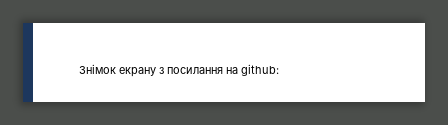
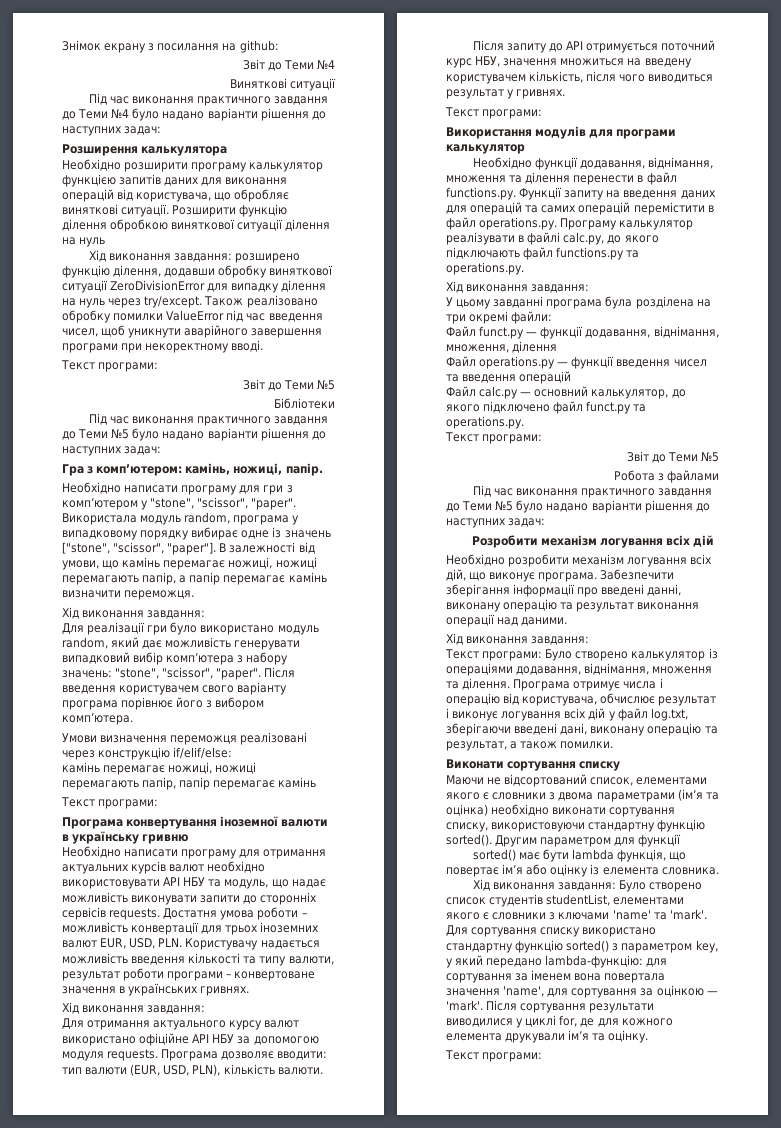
+ Звіт до Теми №4
+ Виняткові ситуації
+ Під час виконання практичного завдання до Теми №4 було надано варіанти рішення до наступних задач:
+ Розширення калькулятора
+ Необхідно розширити програму калькулятор функцією запитів даних для виконання операцій від користувача, що обробляє виняткові ситуації. Розширити функцію ділення обробкою виняткової ситуації ділення на нуль
+ Хід виконання завдання: розширено функцію ділення, додавши обробку виняткової ситуації ZeroDivisionError для випадку ділення на нуль через try/except. Також реалізовано обробку помилки ValueError під час введення чисел, щоб уникнути аварійного завершення програми при некоректному вводі.
+ Текст програми:
+ Звіт до Теми №5
+ Бібліотеки
+ Під час виконання практичного завдання до Теми №5 було надано варіанти рішення до наступних задач:
+ Гра з комп’ютером: камінь, ножиці, папір.
+ Необхідно написати програму для гри з комп’ютером у "stone", "scissor", "paper". Використала модуль random, програма у випадковому порядку вибирає одне із значень ["stone", "scissor", "paper"]. В залежності від умови, що камінь перемагає ножиці, ножиці перемагають папір, а папір перемагає камінь визначити переможця.
+ Хід виконання завдання:
+ Для реалізації гри було використано модуль random, який дає можливість генерувати випадковий вибір комп’ютера з набору значень: "stone", "scissor", "paper". Після введення користувачем свого варіанту програма порівнює його з вибором комп’ютера.
+ Умови визначення переможця реалізовані через конструкцію if/elif/else:
+ камінь перемагає ножиці, ножиці перемагають папір, папір перемагає камінь
+ Текст програми:
+ Програма конвертування іноземної валюти в українську гривню
+ Необхідно написати програму для отримання актуальних курсів валют необхідно використовувати API НБУ та модуль, що надає можливість виконувати запити до сторонніх сервісів requests. Достатня умова роботи – можливість конвертації для трьох іноземних валют EUR, USD, PLN. Користувачу надається можливість введення кількості та типу валюти, результат роботи програми – конвертоване значення в українських гривнях.
+ Хід виконання завдання:
+ Для отримання актуального курсу валют використано офіційне API НБУ за допомогою модуля requests. Програма дозволяє вводити: тип валюти (EUR, USD, PLN), кількість валюти.
+ Після запиту до API отримується поточний курс НБУ, значення множиться на введену користувачем кількість, після чого виводиться результат у гривнях.
+ Текст програми:
+ Використання модулів для програми калькулятор
+ Необхідно функції додавання, віднімання, множення та ділення перенести в файл functions.py. Функції запиту на введення даних для операцій та самих операцій перемістити в файл operations.py. Програму калькулятор реалізувати в файлі calc.py, до якого підключають файл functions.py та operations.py.
+ Хід виконання завдання:
+ У цьому завданні програма була розділена на три окремі файли:
+ Файл funct.py — функції додавання, віднімання, множення, ділення
+ Файл operations.py — функції введення чисел та введення операцій
+ Файл calc.py — основний калькулятор, до якого підключено файл funct.py та operations.py.
+ Текст програми:
+ Звіт до Теми №5
+ Робота з файлами
+ Під час виконання практичного завдання до Теми №5 було надано варіанти рішення до наступних задач:
+ Розробити механізм логування всіх дій
+ Необхідно розробити механізм логування всіх дій, що виконує програма. Забезпечити зберігання інформації про введені данні, виконану операцію та результат виконання операції над даними.
+ Хід виконання завдання:
+ Текст програми: Було створено калькулятор із операціями додавання, віднімання, множення та ділення. Програма отримує числа і операцію від користувача, обчислює результат і виконує логування всіх дій у файл log.txt, зберігаючи введені дані, виконану операцію та результат, а також помилки.
+ Виконати сортування списку
+ Маючи не відсортований список, елементами якого є словники з двома параметрами (ім’я та оцінка) необхідно виконати сортування списку, використовуючи стандартну функцію sorted(). Другим параметром для функції
+ sorted() має бути lambda функція, що повертає ім’я або оцінку із елемента словника.
+ Хід виконання завдання: Було створено список студентів studentList, елементами якого є словники з ключами 'name' та 'mark'. Для сортування списку використано стандартну функцію sorted() з параметром key, у який передано lambda-функцію: для сортування за іменем вона повертала значення 'name', для сортування за оцінкою — 'mark'. Після сортування результати виводилися у циклі for, де для кожного елемента друкували ім’я та оцінку.
+ Текст програми:

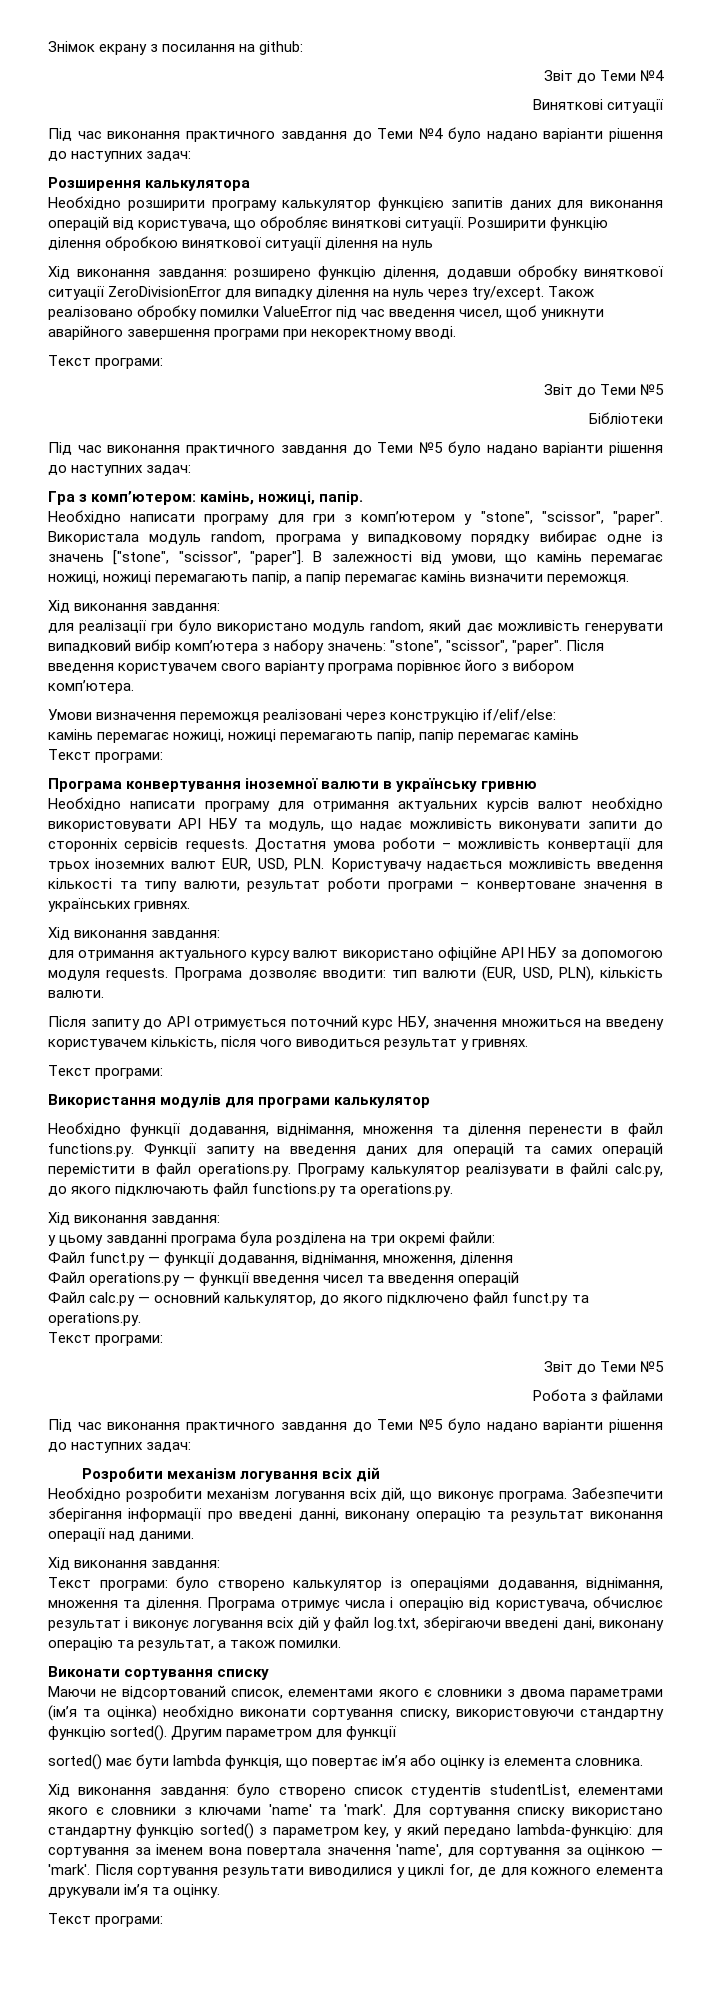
- Для реалізації гри було використано модуль random, який дає можливість генерувати випадковий вибір комп’ютера з набору значень: "stone", "scissor", "paper".
+ для реалізації гри було використано модуль random, який дає можливість генерувати випадковий вибір комп’ютера з набору значень: "stone", "scissor", "paper".
- Для отримання актуального курсу валют використано офіційне API НБУ за допомогою модуля requests.
+ для отримання актуального курсу валют використано офіційне API НБУ за допомогою модуля requests.
- У цьому завданні програма була розділена на три окремі файли:
+ у цьому завданні програма була розділена на три окремі файли:
- Текст програми: Було створено калькулятор із операціями додавання, віднімання, множення та ділення.
+ Текст програми: було створено калькулятор із операціями додавання, віднімання, множення та ділення.
- Хід виконання завдання: Було створено список студентів studentList, елементами якого є словники з ключами 'name' та 'mark'.
+ Хід виконання завдання: було створено список студентів studentList, елементами якого є словники з ключами 'name' та 'mark'.

